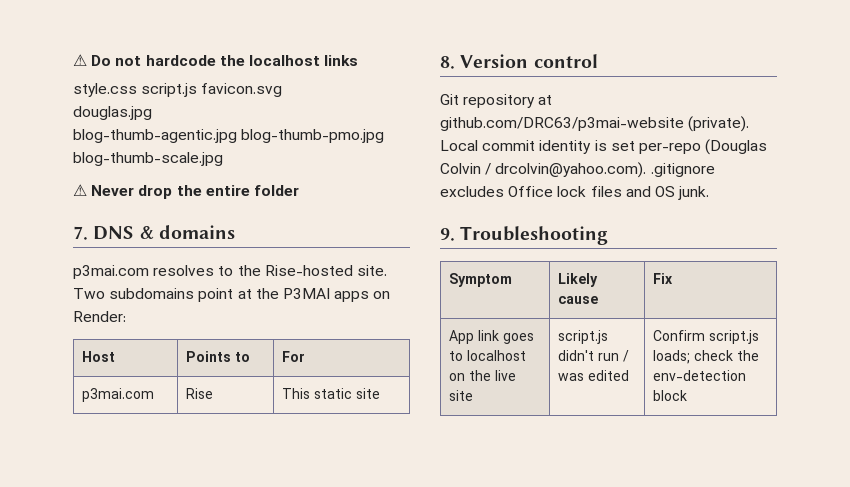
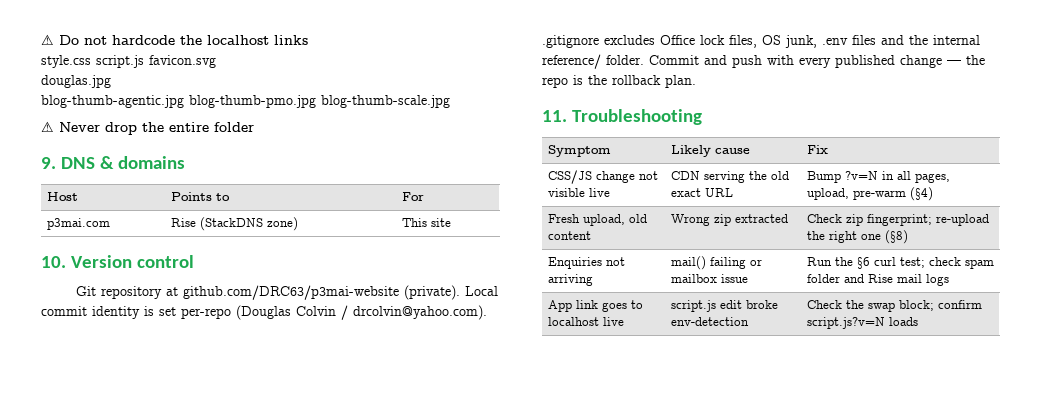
- 7. DNS & domains
+ 9. DNS & domains
- p3mai.com resolves to the Rise-hosted site. Two subdomains point at the P3MAI apps on Render:
- p3mai.com | Rise | This static site
+ p3mai.com | Rise (StackDNS zone) | This site
- 8. Version control
+ 10. Version control
- Local commit identity is set per-repo (Douglas Colvin / drcolvin@yahoo.com). .gitignore excludes Office lock files and OS junk.
- 9. Troubleshooting
+ Local commit identity is set per-repo (Douglas Colvin / drcolvin@yahoo.com). .gitignore excludes Office lock files, OS junk, .env files and the internal reference/ folder. Commit and push with every published change — the repo is the rollback plan.
+ 11. Troubleshooting
+ CSS/JS change not visible live | CDN serving the old exact URL | Bump ?v=N in all pages, upload, pre-warm (§4)
+ Fresh upload, old content | Wrong zip extracted | Check zip fingerprint; re-upload the right one (§8)
+ Enquiries not arriving | mail() failing or mailbox issue | Run the §6 curl test; check spam folder and Rise mail logs
- App link goes to localhost on the live site | script.js didn't run / was edited | Confirm script.js loads; check the env-detection block
+ App link goes to localhost live | script.js edit broke env-detection | Check the swap block; confirm script.js?v=N loads

